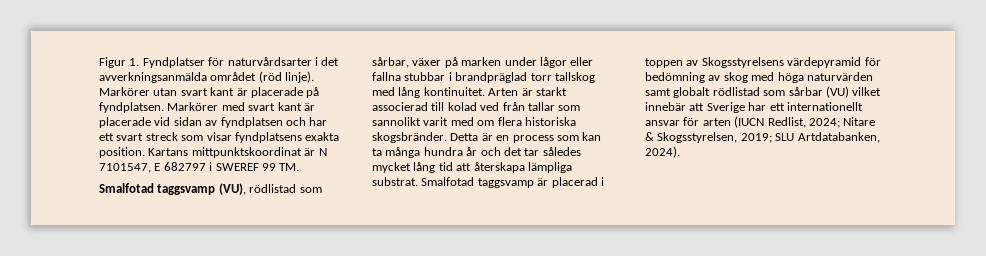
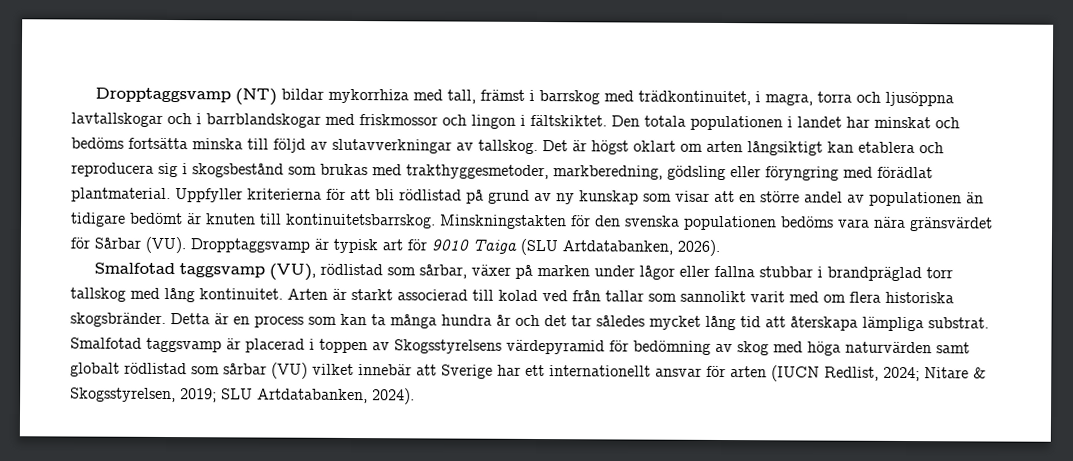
- Figur 1. Fyndplatser för naturvårdsarter i det avverkningsanmälda området (röd linje). Markörer utan svart kant är placerade på fyndplatsen. Markörer med svart kant är placerade vid sidan av fyndplatsen och har ett svart streck som visar fyndplatsens exakta position. Kartans mittpunktskoordinat är N 7101547, E 682797 i SWEREF 99 TM.
+ Dropptaggsvamp (NT) bildar mykorrhiza med tall, främst i barrskog med trädkontinuitet, i magra, torra och ljusöppna lavtallskogar och i barrblandskogar med friskmossor och lingon i fältskiktet. Den totala populationen i landet har minskat och bedöms fortsätta minska till följd av slutavverkningar av tallskog. Det är högst oklart om arten långsiktigt kan etablera och reproducera sig i skogsbestånd som brukas med trakthyggesmetoder, markberedning, gödsling eller föryngring med förädlat plantmaterial. Uppfyller kriterierna för att bli rödlistad på grund av ny kunskap som visar att en större andel av populationen än tidigare bedömt är knuten till kontinuitetsbarrskog. Minskningstakten för den svenska populationen bedöms vara nära gränsvärdet för Sårbar (VU). Dropptaggsvamp är typisk art för 9010 Taiga (SLU Artdatabanken, 2026).

